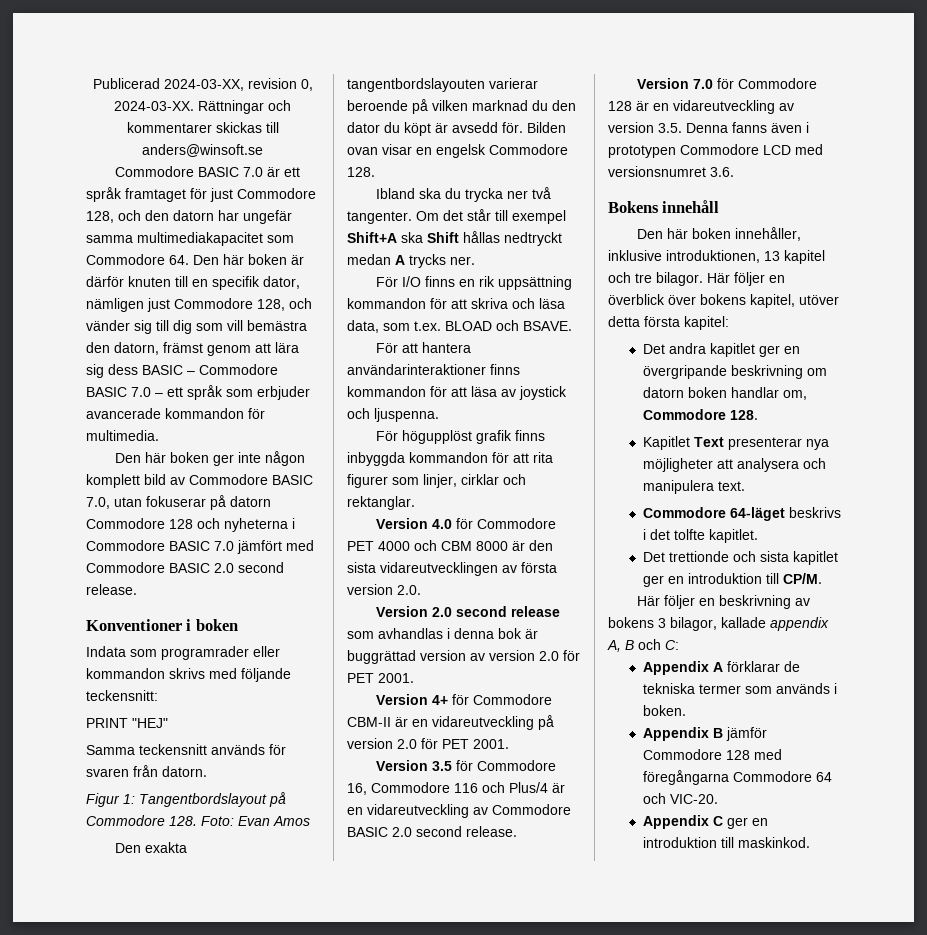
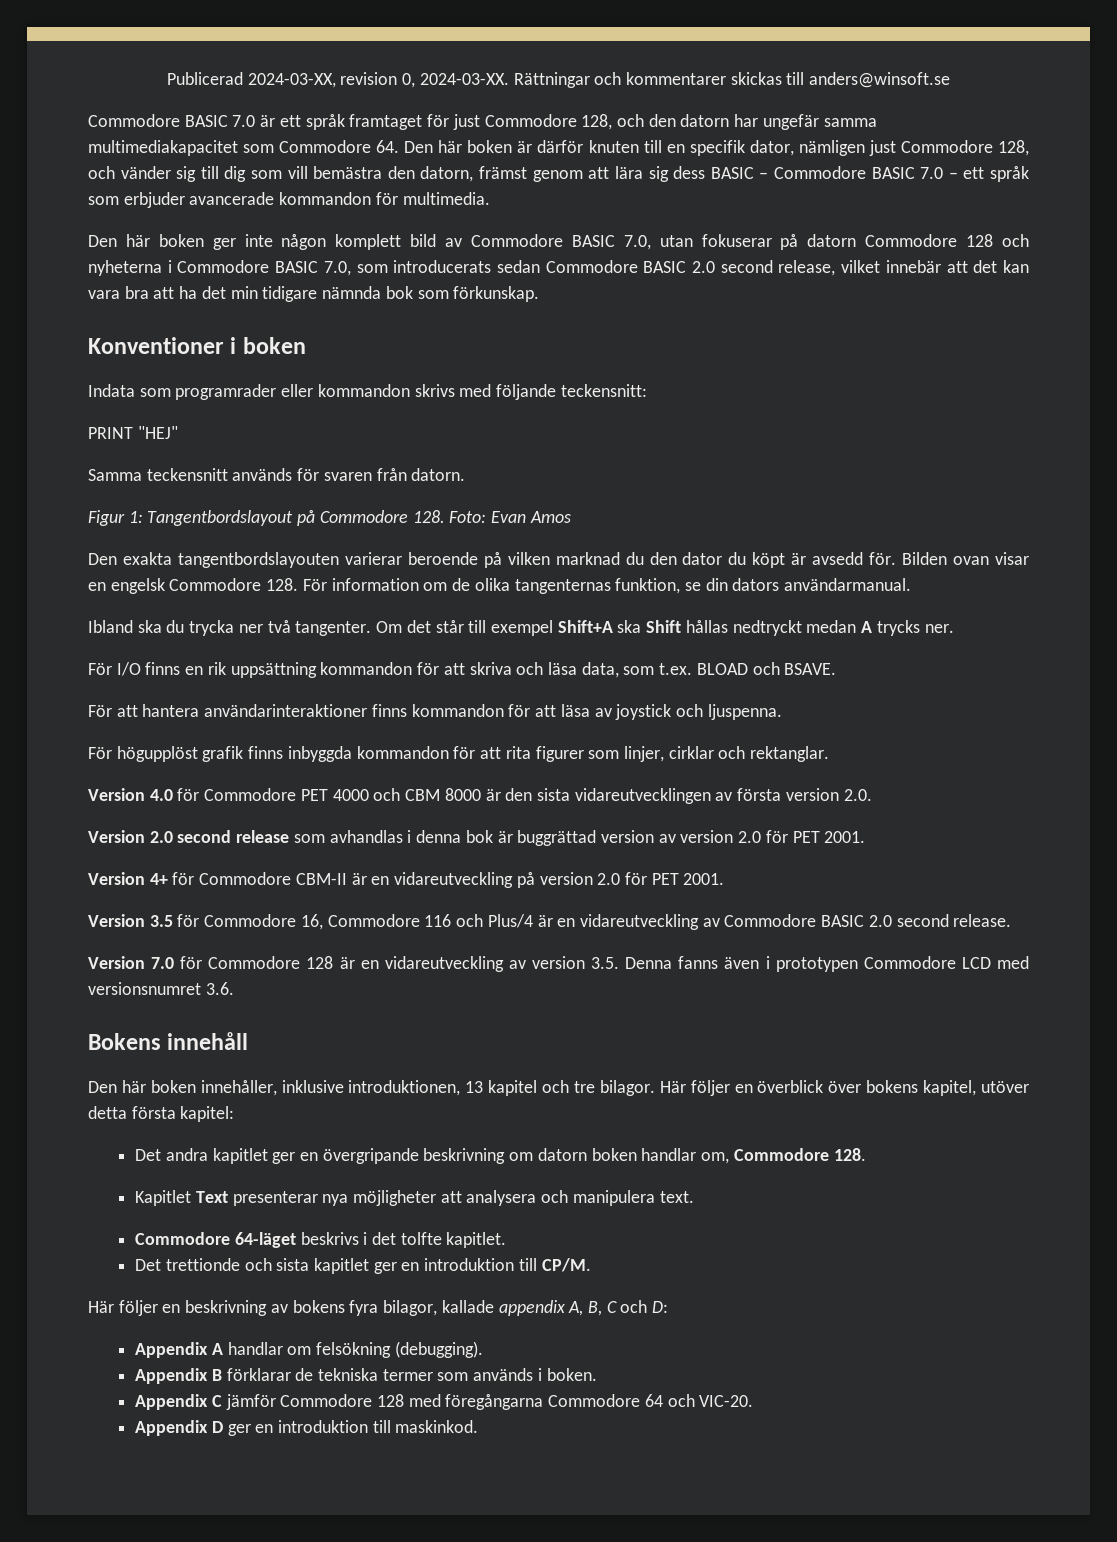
- Den här boken ger inte någon komplett bild av Commodore BASIC 7.0, utan fokuserar på datorn Commodore 128 och nyheterna i Commodore BASIC 7.0 jämfört med Commodore BASIC 2.0 second release.
+ Den här boken ger inte någon komplett bild av Commodore BASIC 7.0, utan fokuserar på datorn Commodore 128 och nyheterna i Commodore BASIC 7.0, som introducerats sedan Commodore BASIC 2.0 second release, vilket innebär att det kan vara bra att ha det min tidigare nämnda bok som förkunskap.
- Bilden ovan visar en engelsk Commodore 128.
+ Bilden ovan visar en engelsk Commodore 128. För information om de olika tangenternas funktion, se din dators användarmanual.
- Här följer en beskrivning av bokens 3 bilagor, kallade appendix A, B och C:
- Appendix A förklarar de tekniska termer som används i boken.
+ Här följer en beskrivning av bokens fyra bilagor, kallade appendix A, B, C och D:
+ Appendix A handlar om felsökning (debugging).
+ Appendix B förklarar de tekniska termer som används i boken.
- Appendix B jämför Commodore 128 med föregångarna Commodore 64 och VIC-20.
+ Appendix C jämför Commodore 128 med föregångarna Commodore 64 och VIC-20.
- Appendix C ger en introduktion till maskinkod.
+ Appendix D ger en introduktion till maskinkod.

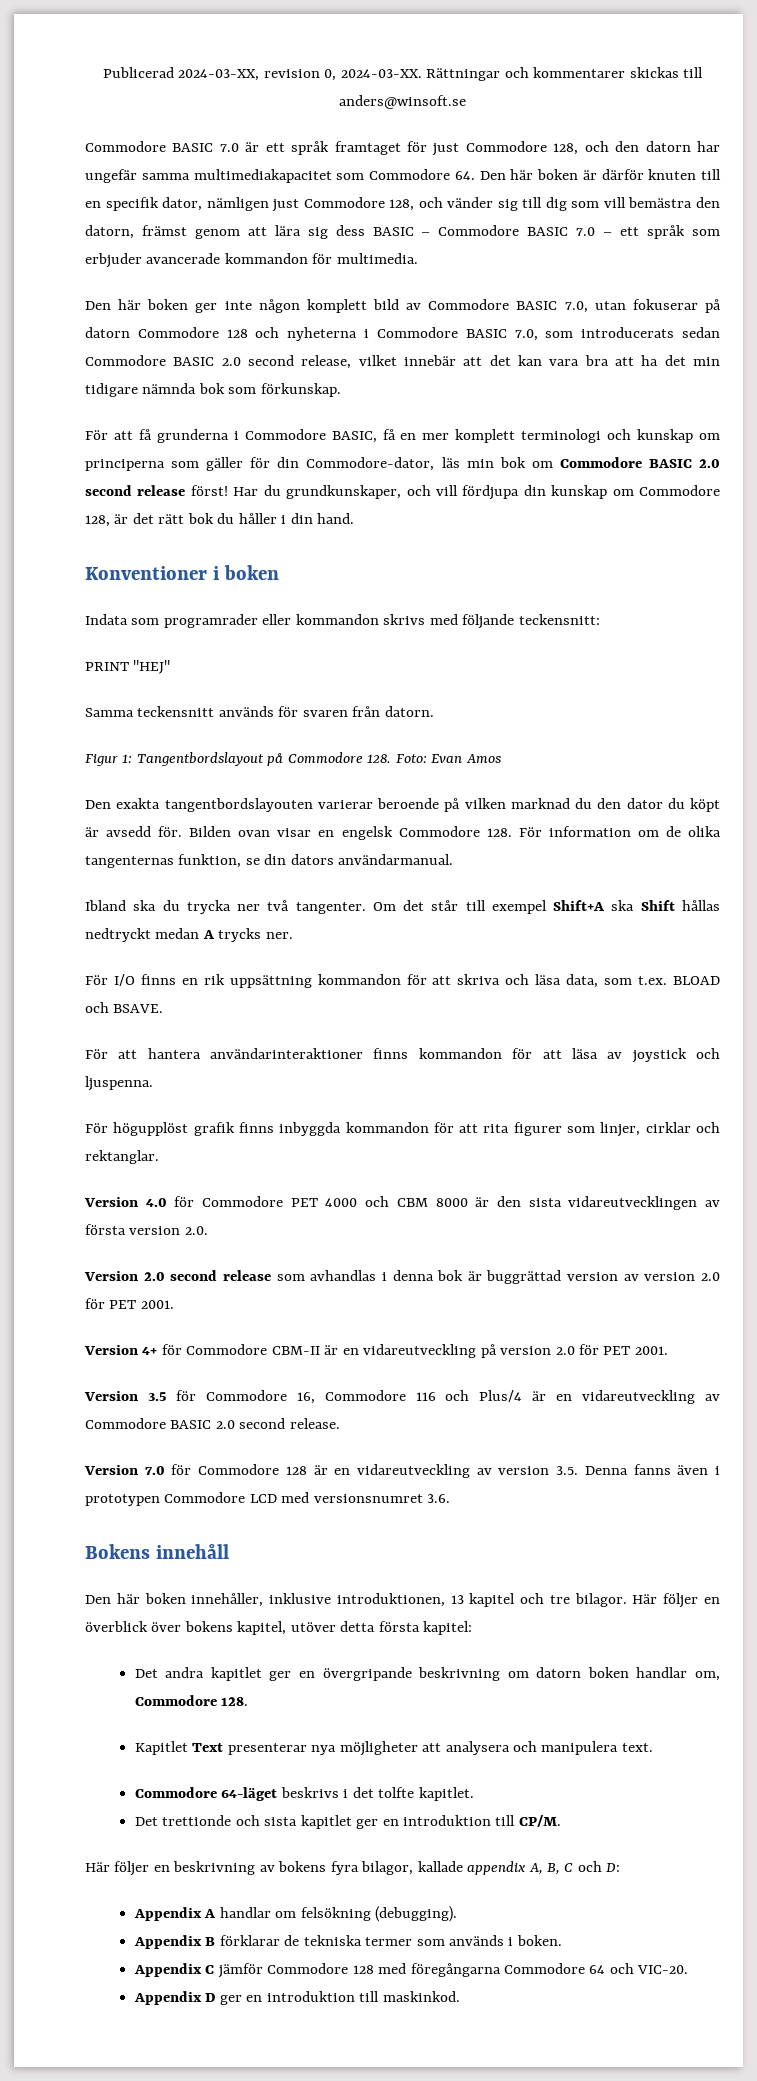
+ För att få grunderna i Commodore BASIC, få en mer komplett terminologi och kunskap om principerna som gäller för din Commodore-dator, läs min bok om Commodore BASIC 2.0 second release först! Har du grundkunskaper, och vill fördjupa din kunskap om Commodore 128, är det rätt bok du håller i din hand.

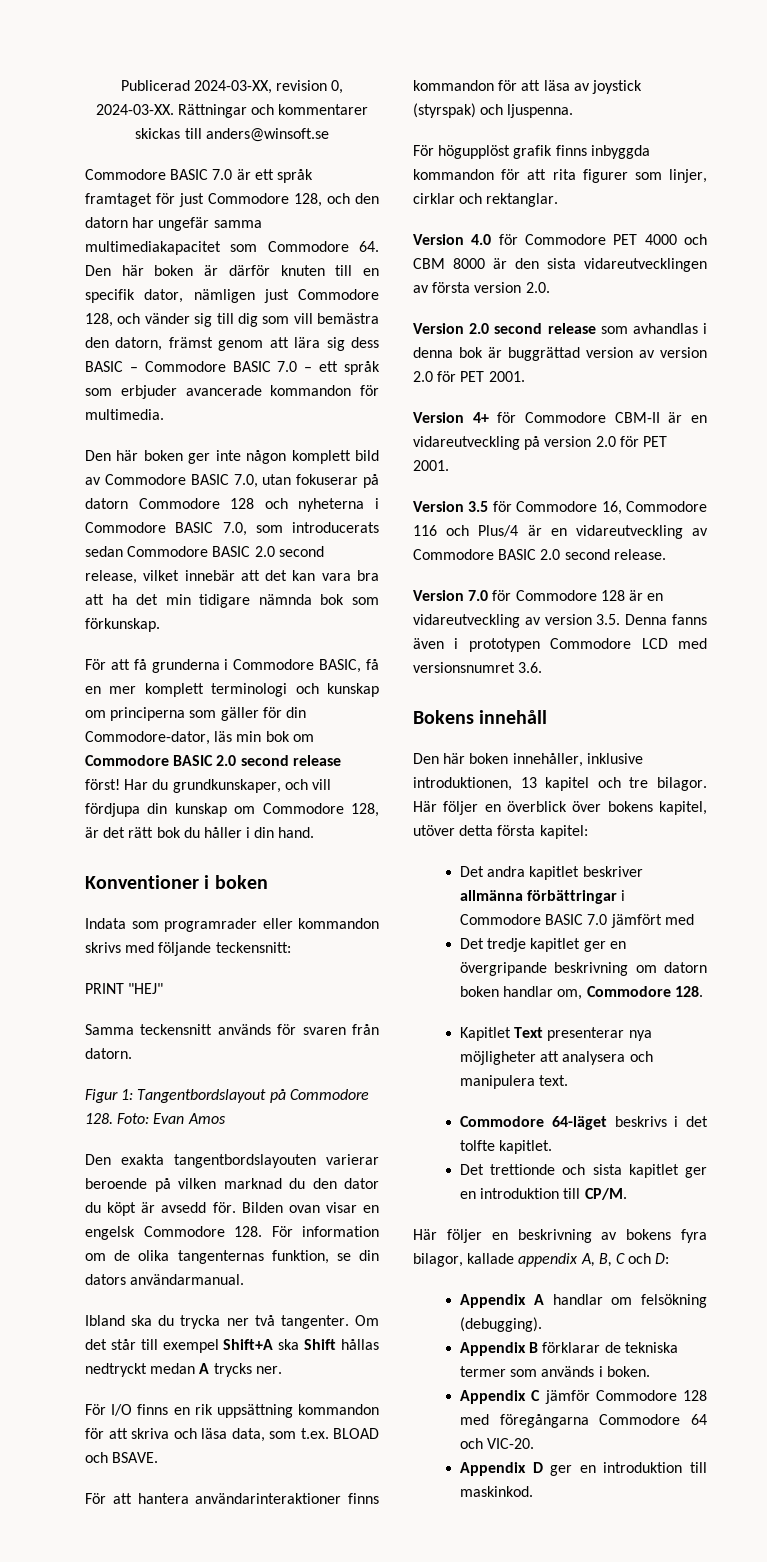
- För att hantera användarinteraktioner finns kommandon för att läsa av joystick och ljuspenna.
+ För att hantera användarinteraktioner finns kommandon för att läsa av joystick (styrspak) och ljuspenna.
- Det andra kapitlet ger en övergripande beskrivning om datorn boken handlar om, Commodore 128.
+ Det andra kapitlet beskriver allmänna förbättringar i Commodore BASIC 7.0 jämfört med
+ Det tredje kapitlet ger en övergripande beskrivning om datorn boken handlar om, Commodore 128.

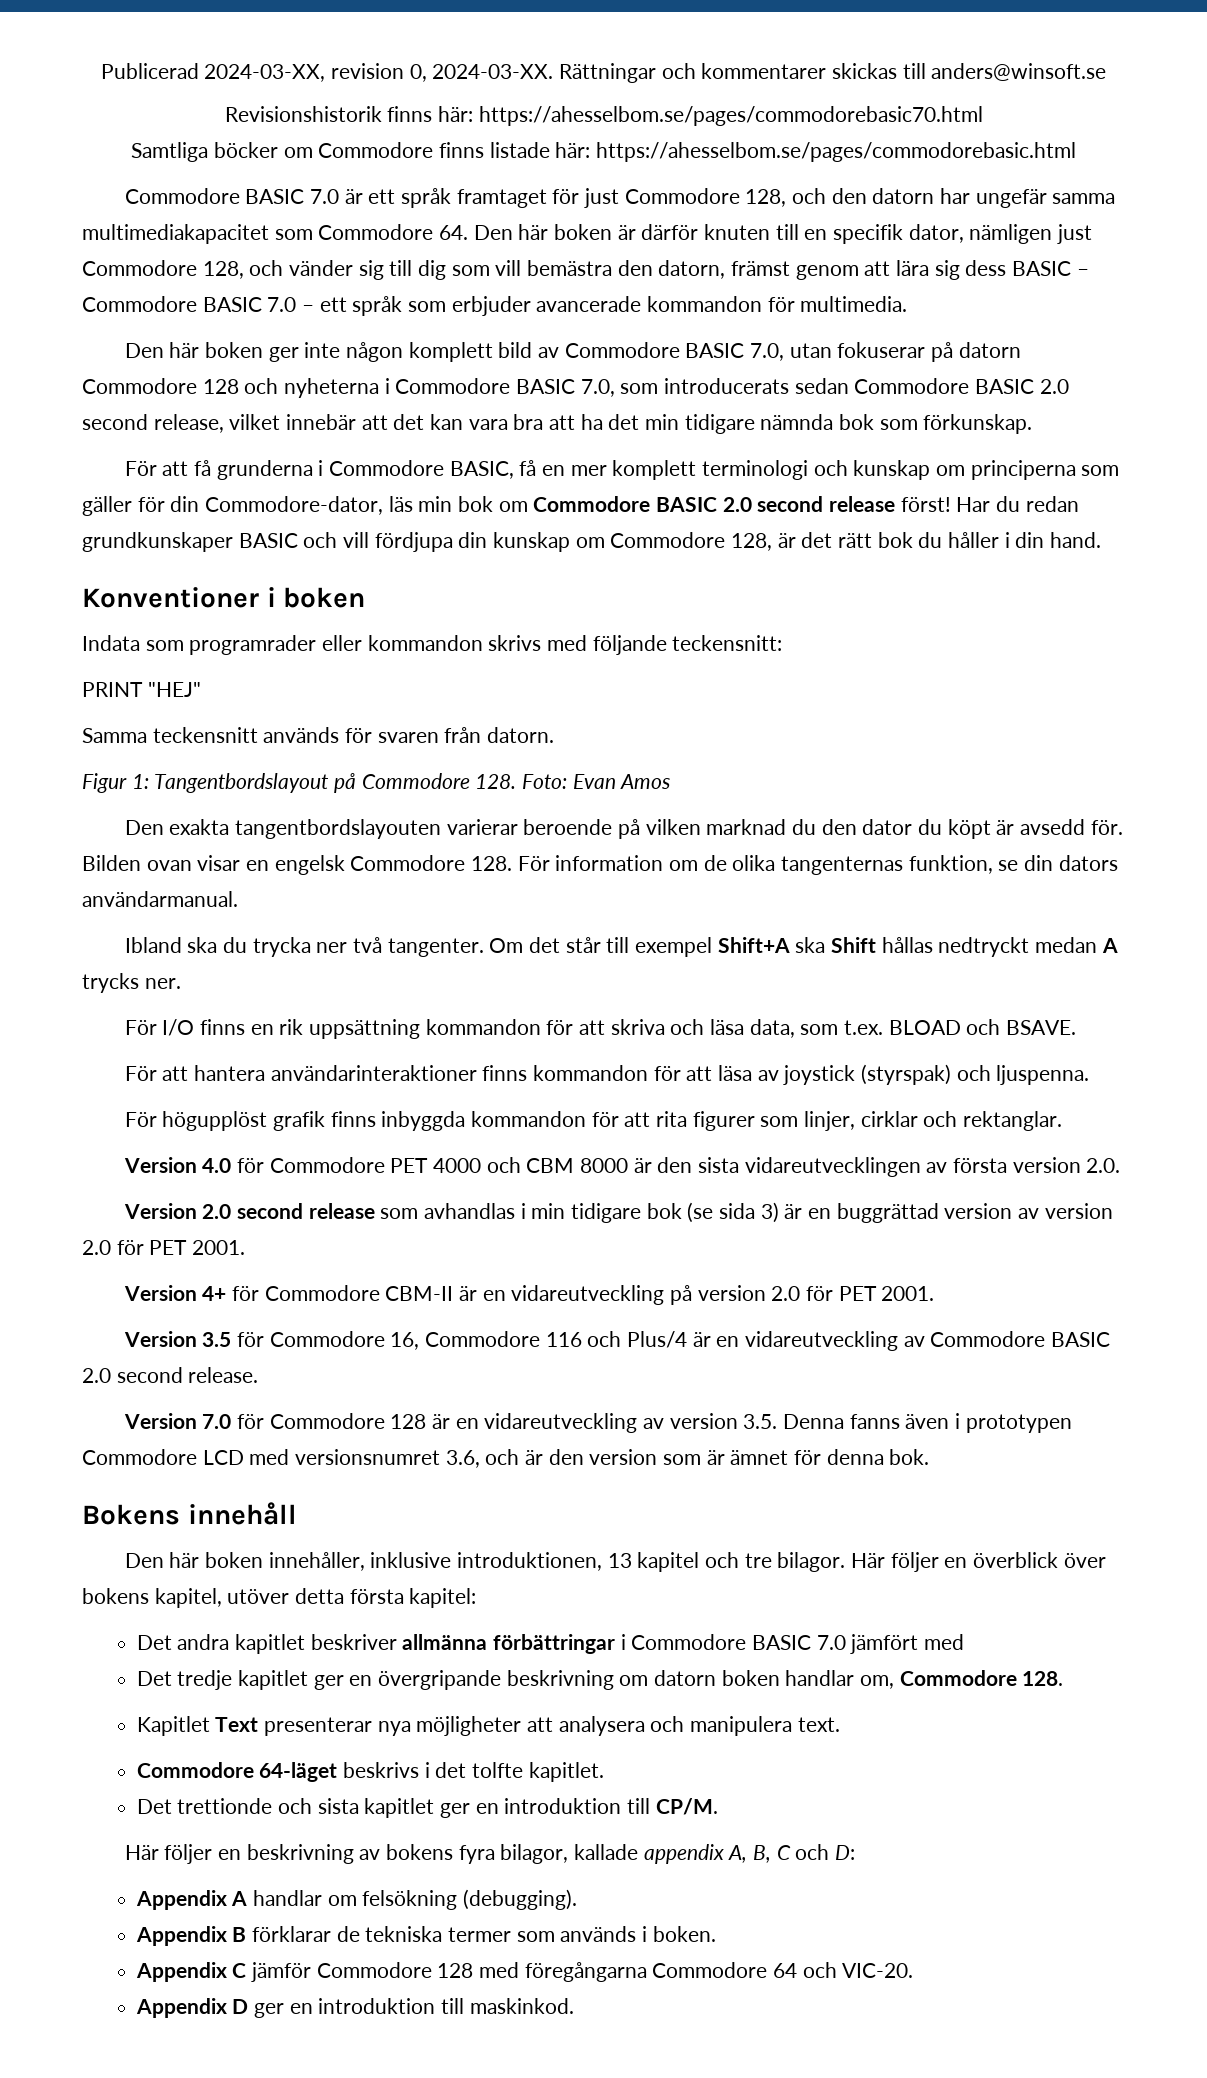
+ Revisionshistorik finns här: https://ahesselbom.se/pages/commodorebasic70.html
+ Samtliga böcker om Commodore finns listade här: https://ahesselbom.se/pages/commodorebasic.html
- Har du grundkunskaper, och vill fördjupa din kunskap om Commodore 128, är det rätt bok du håller i din hand.
+ Har du redan grundkunskaper BASIC och vill fördjupa din kunskap om Commodore 128, är det rätt bok du håller i din hand.
- Version 2.0 second release som avhandlas i denna bok är buggrättad version av version 2.0 för PET 2001.
+ Version 2.0 second release som avhandlas i min tidigare bok (se sida 3) är en buggrättad version av version 2.0 för PET 2001.
- Version 7.0 för Commodore 128 är en vidareutveckling av version 3.5. Denna fanns även i prototypen Commodore LCD med versionsnumret 3.6.
+ Version 7.0 för Commodore 128 är en vidareutveckling av version 3.5. Denna fanns även i prototypen Commodore LCD med versionsnumret 3.6, och är den version som är ämnet för denna bok.

